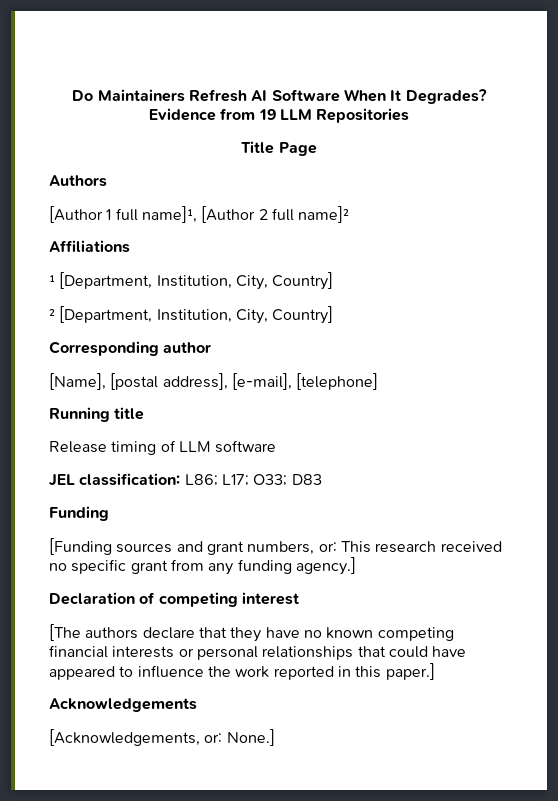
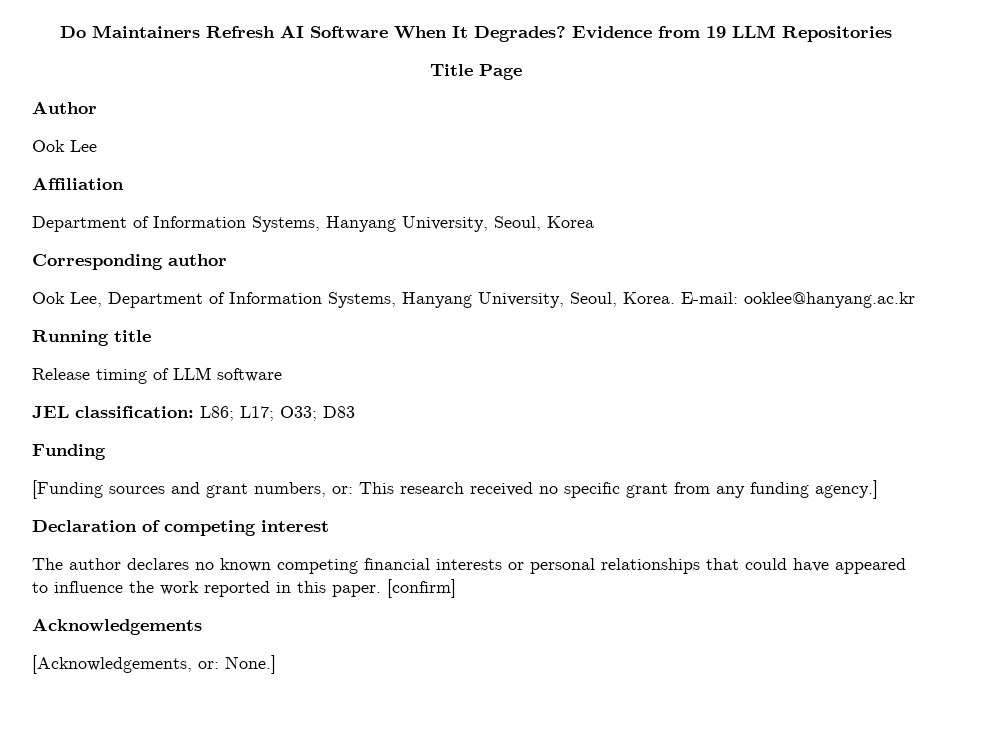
- Authors
- [Author 1 full name]¹, [Author 2 full name]²
- Affiliations
- ¹ [Department, Institution, City, Country]
- ² [Department, Institution, City, Country]
+ Author
+ Ook Lee
+ Affiliation
+ Department of Information Systems, Hanyang University, Seoul, Korea
  Corresponding author
- [Name], [postal address], [e-mail], [telephone]
+ Ook Lee, Department of Information Systems, Hanyang University, Seoul, Korea. E-mail: ooklee@hanyang.ac.kr
- [The authors declare that they have no known competing financial interests or personal relationships that could have appeared to influence the work reported in this paper.]
+ The author declares no known competing financial interests or personal relationships that could have appeared to influence the work reported in this paper. [confirm]

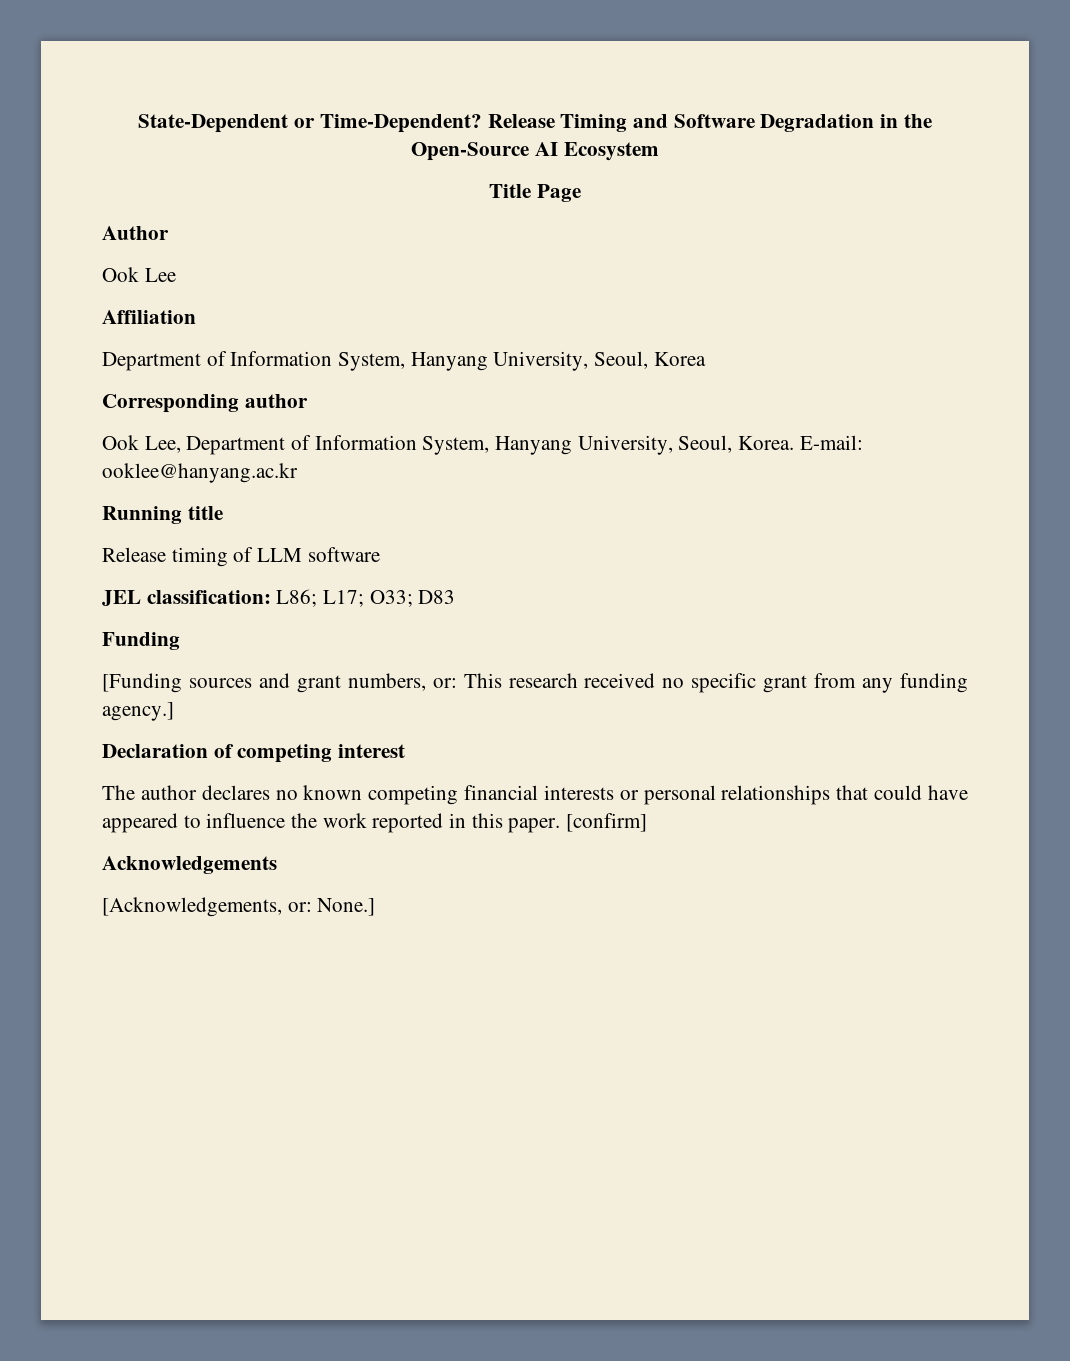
- Do Maintainers Refresh AI Software When It Degrades? Evidence from 19 LLM Repositories
+ State-Dependent or Time-Dependent? Release Timing and Software Degradation in the Open-Source AI Ecosystem
- Department of Information Systems, Hanyang University, Seoul, Korea
+ Department of Information System, Hanyang University, Seoul, Korea
- Ook Lee, Department of Information Systems, Hanyang University, Seoul, Korea.
+ Ook Lee, Department of Information System, Hanyang University, Seoul, Korea.

